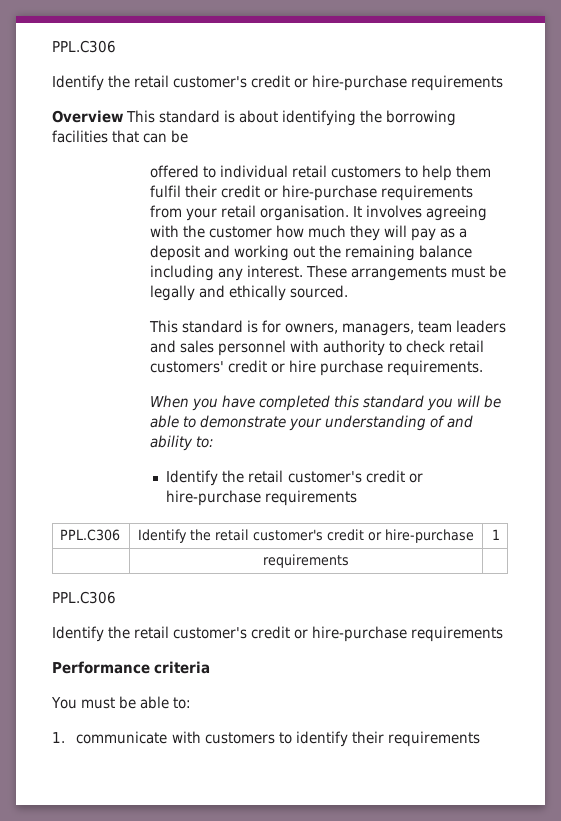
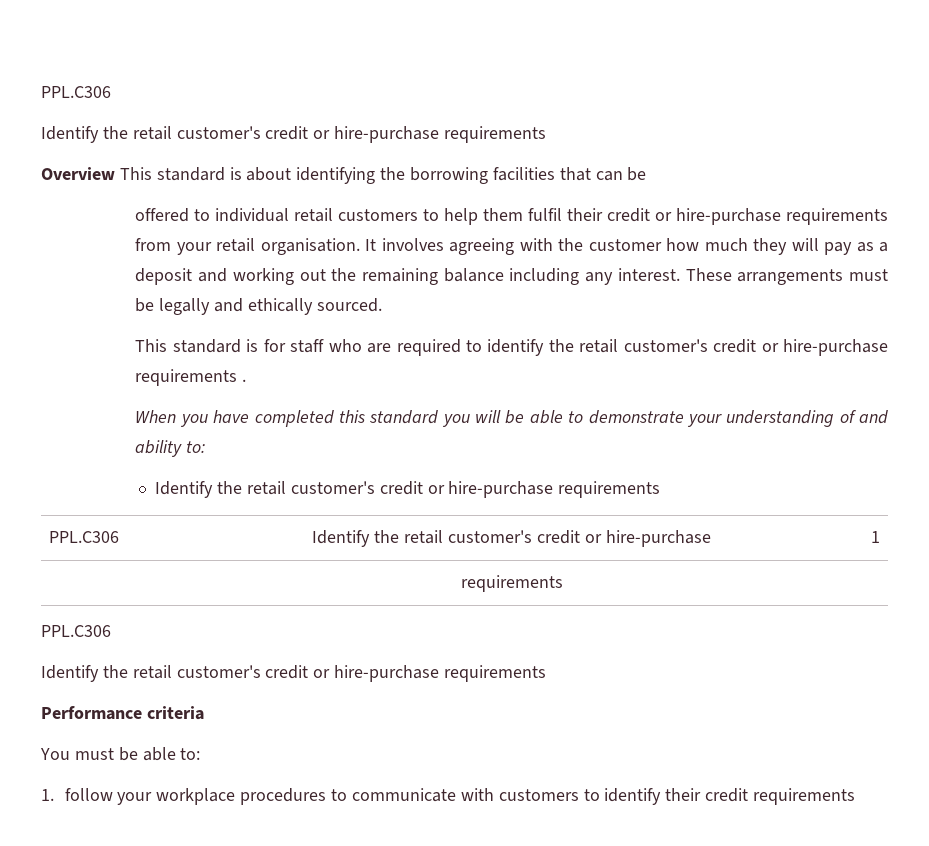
- This standard is for owners, managers, team leaders and sales personnel with authority to check retail customers' credit or hire purchase requirements.
+ This standard is for staff who are required to identify the retail customer's credit or hire-purchase requirements .
- 1. communicate with customers to identify their requirements
+ 1. follow your workplace procedures to communicate with customers to identify their credit requirements

